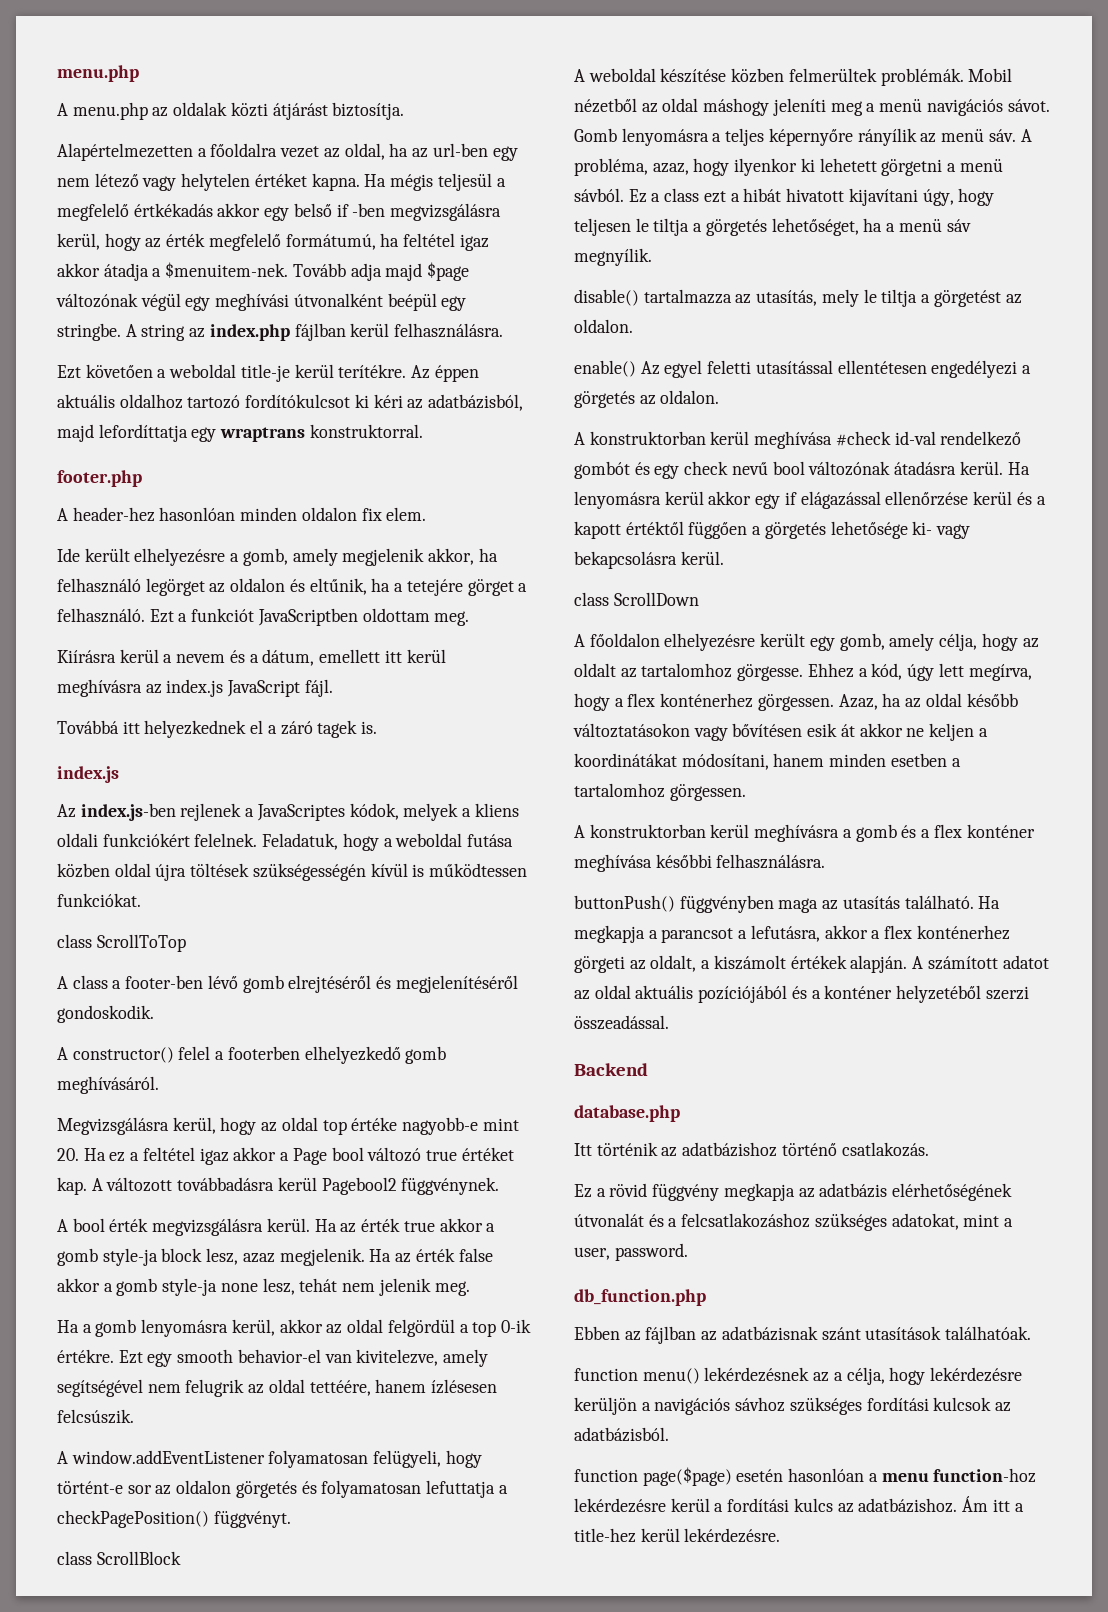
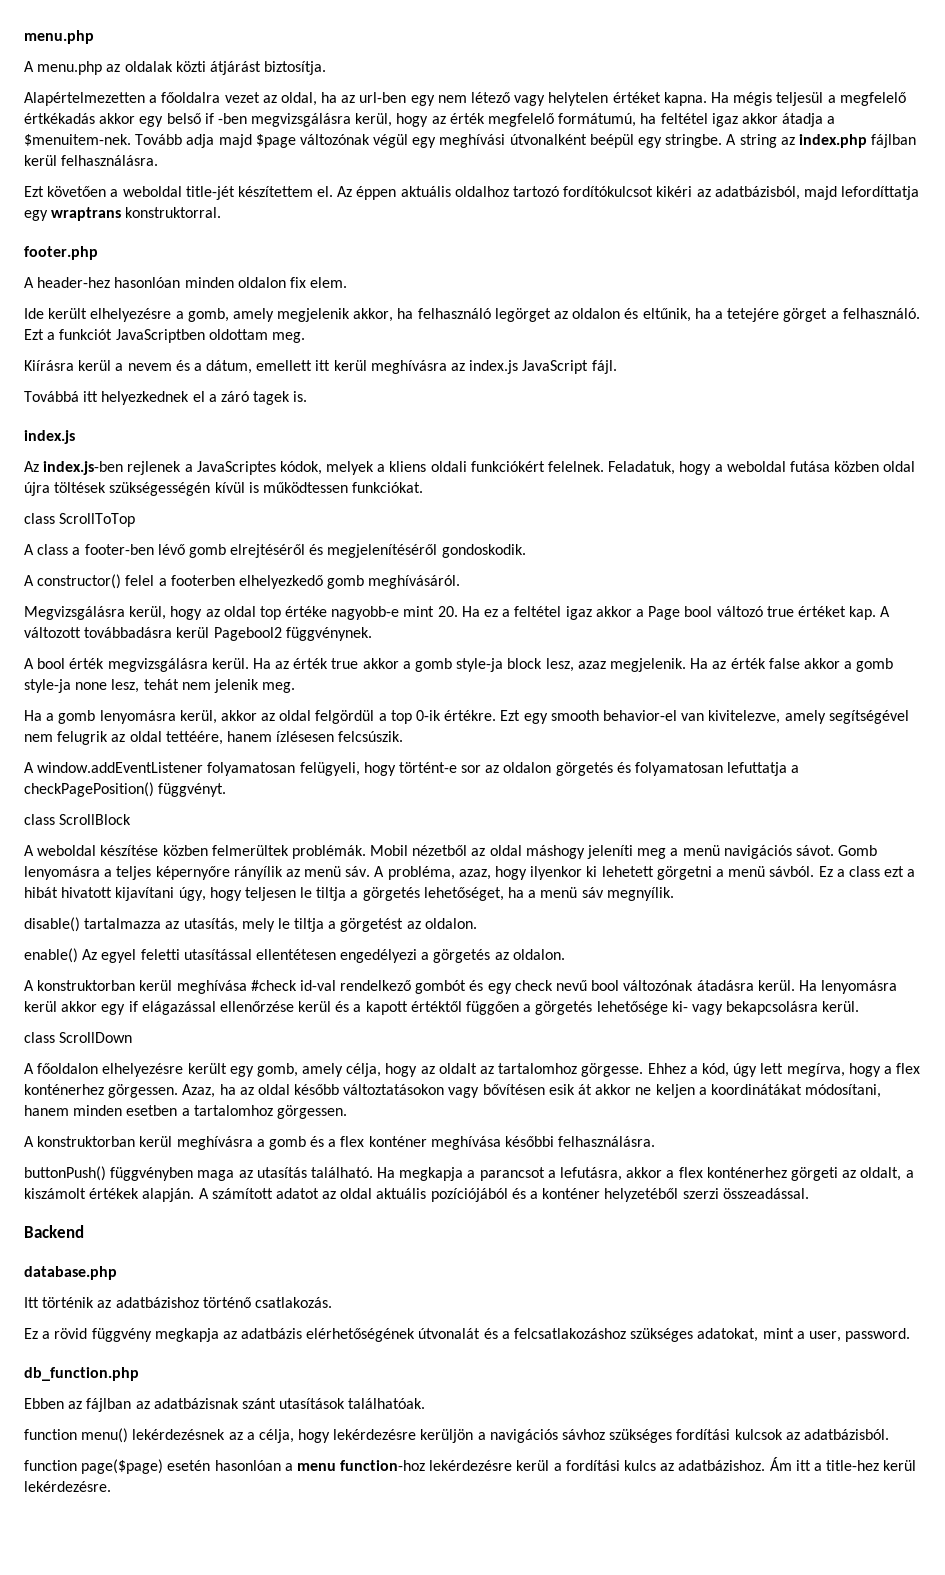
- Ezt követően a weboldal title-je kerül terítékre.
+ Ezt követően a weboldal title-jét készítettem el.
- Az éppen aktuális oldalhoz tartozó fordítókulcsot ki kéri az adatbázisból, majd lefordíttatja egy wraptrans konstruktorral.
+ Az éppen aktuális oldalhoz tartozó fordítókulcsot kikéri az adatbázisból, majd lefordíttatja egy wraptrans konstruktorral.

